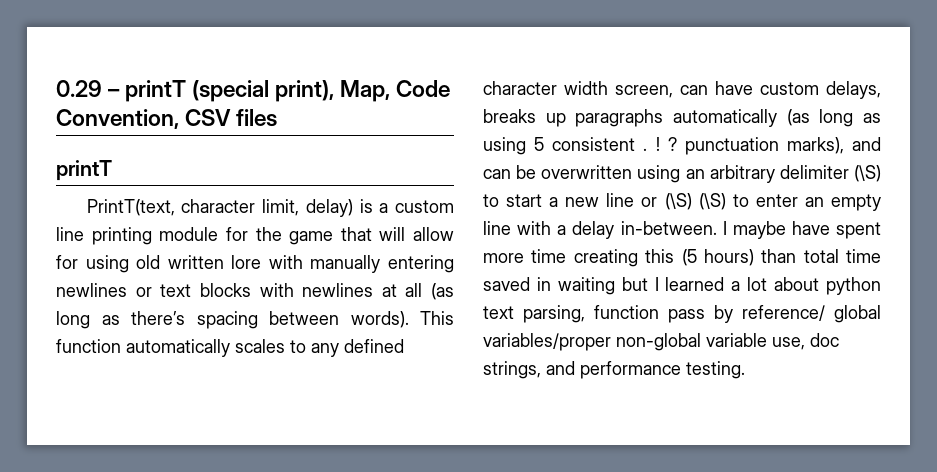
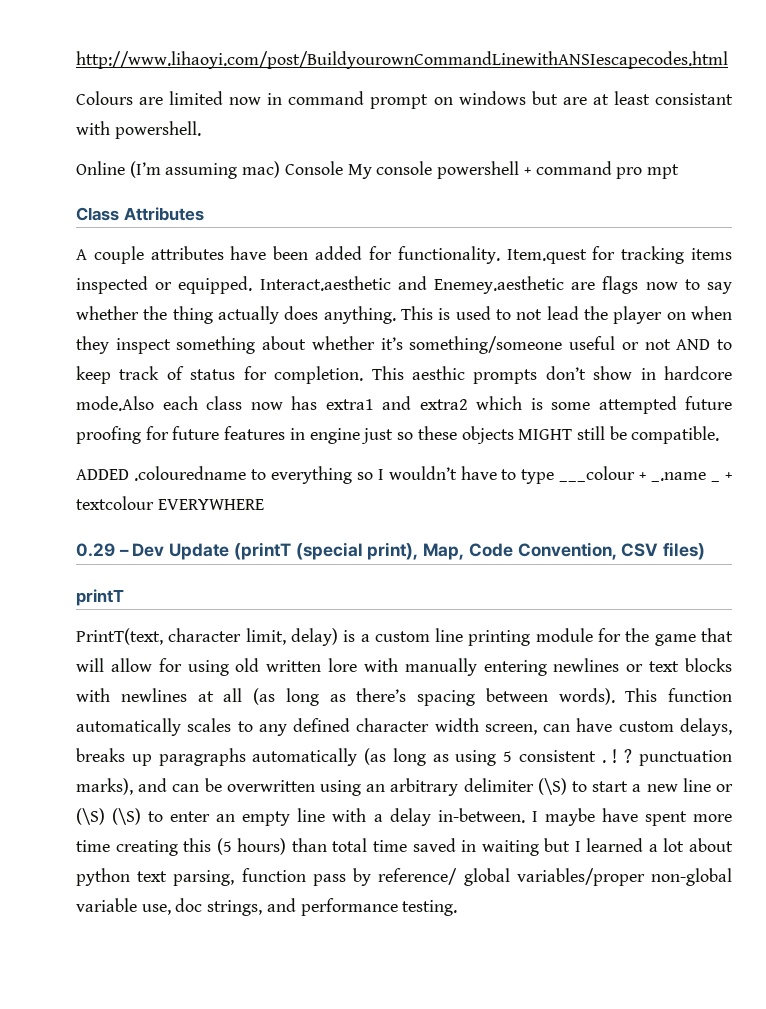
- 0.29 – printT (special print), Map, Code Convention, CSV files
+ http://www.lihaoyi.com/post/BuildyourownCommandLinewithANSIescapecodes.html
+ Colours are limited now in command prompt on windows but are at least consistant with powershell.
+ Online (I’m assuming mac) Console My console powershell + command pro mpt
+ Class Attributes
+ A couple attributes have been added for functionality. Item.quest for tracking items inspected or equipped. Interact.aesthetic and Enemey.aesthetic are flags now to say whether the thing actually does anything. This is used to not lead the player on when they inspect something about whether it’s something/someone useful or not AND to keep track of status for completion. This aesthic prompts don’t show in hardcore mode.Also each class now has extra1 and extra2 which is some attempted future proofing for future features in engine just so these objects MIGHT still be compatible.
+ ADDED .colouredname to everything so I wouldn’t have to type ___colour + _.name _ + textcolour EVERYWHERE
+ 0.29 – Dev Update (printT (special print), Map, Code Convention, CSV files)

